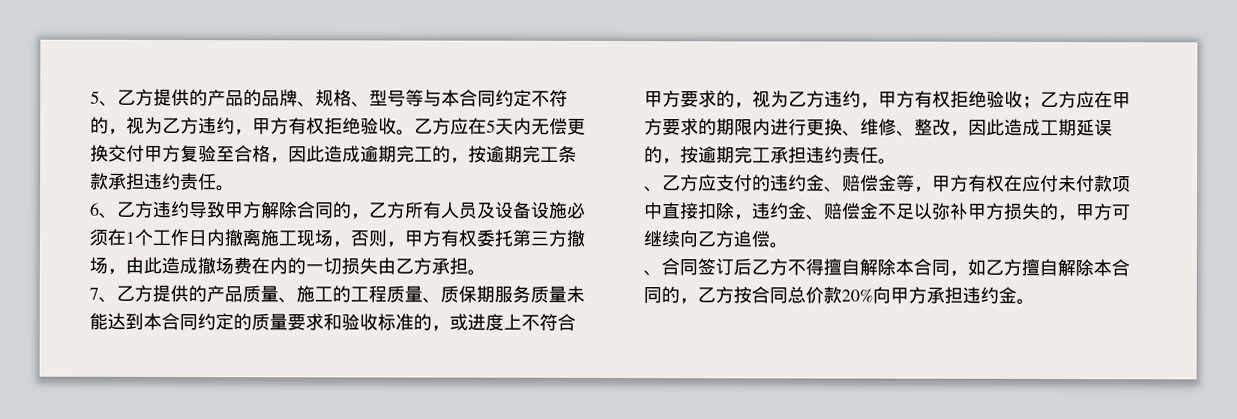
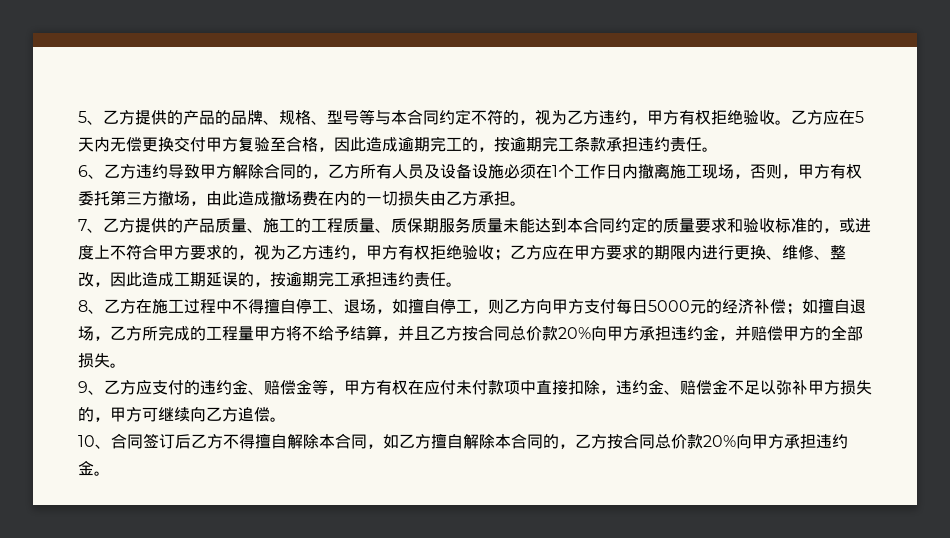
- 、乙方应支付的违约金、赔偿金等，甲方有权在应付未付款项中直接扣除，违约金、赔偿金不足以弥补甲方损失的，甲方可继续向乙方追偿。
+ 8、乙方在施工过程中不得擅自停工、退场，如擅自停工，则乙方向甲方支付每日5000元的经济补偿；如擅自退场，乙方所完成的工程量甲方将不给予结算，并且乙方按合同总价款20%向甲方承担违约金，并赔偿甲方的全部损失。
+ 9、乙方应支付的违约金、赔偿金等，甲方有权在应付未付款项中直接扣除，违约金、赔偿金不足以弥补甲方损失的，甲方可继续向乙方追偿。
- 、合同签订后乙方不得擅自解除本合同，如乙方擅自解除本合同的，乙方按合同总价款20%向甲方承担违约金。
+ 10、合同签订后乙方不得擅自解除本合同，如乙方擅自解除本合同的，乙方按合同总价款20%向甲方承担违约金。

